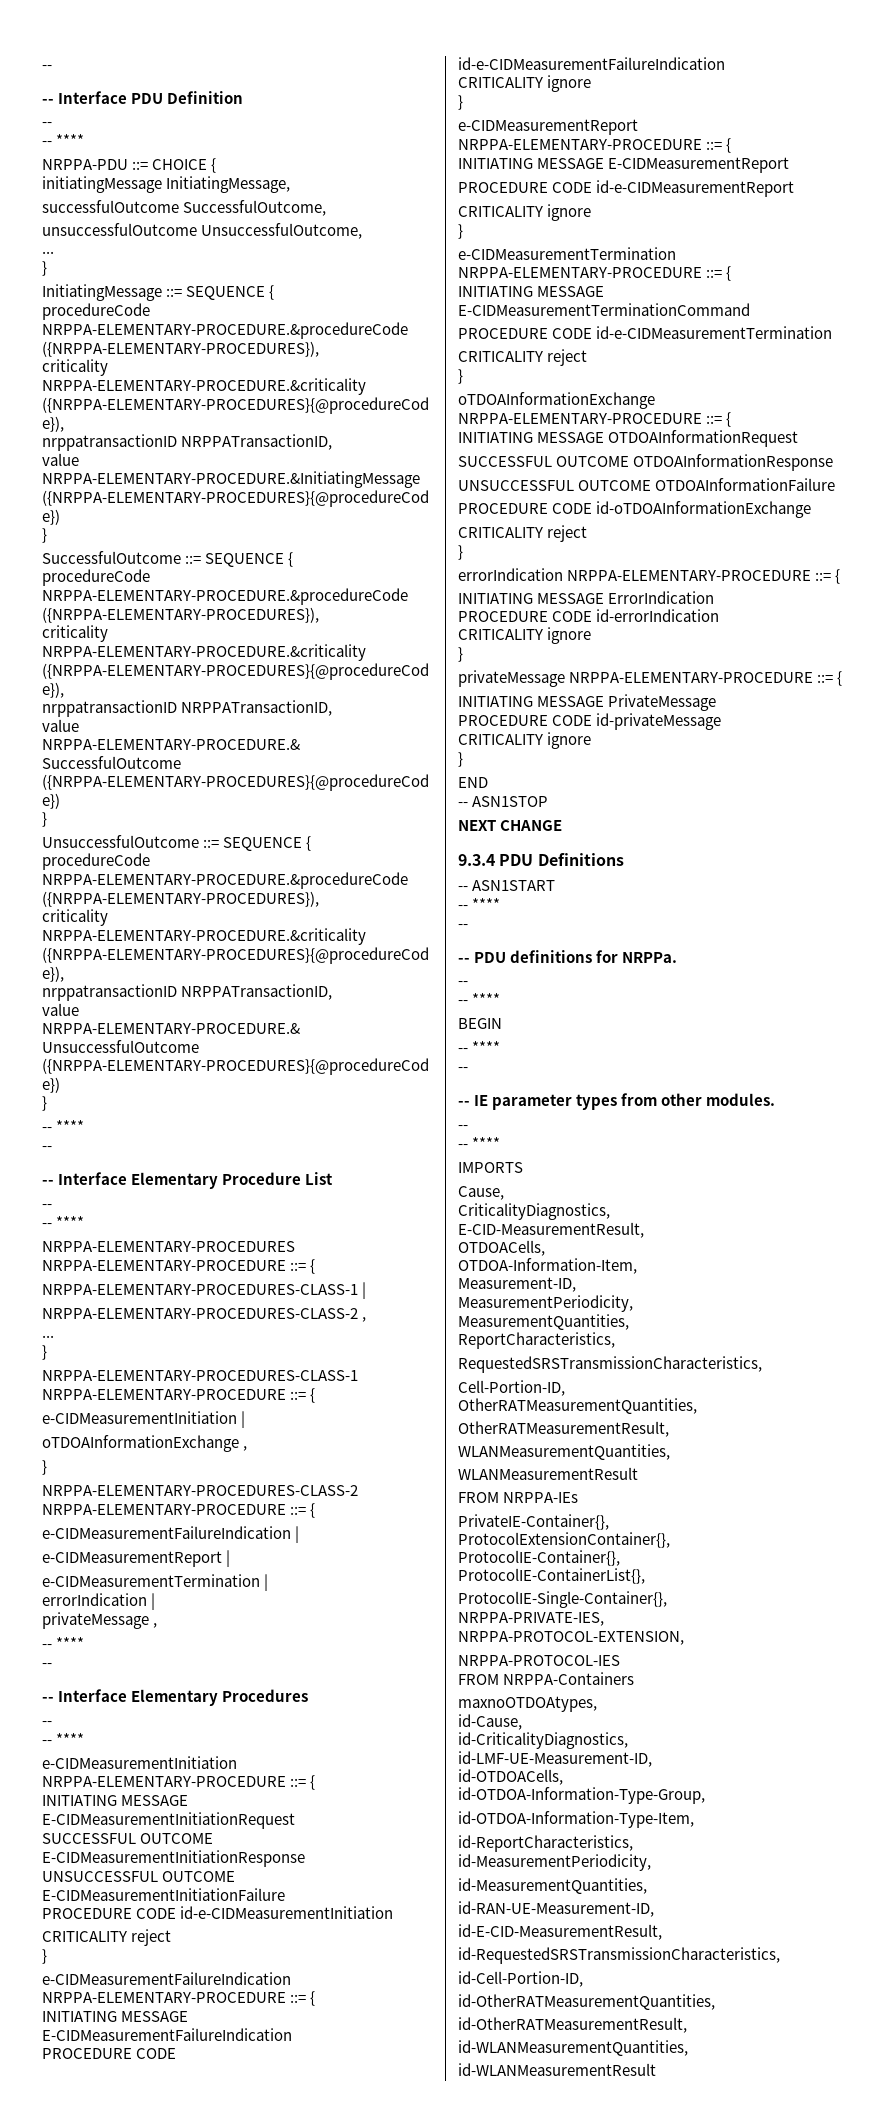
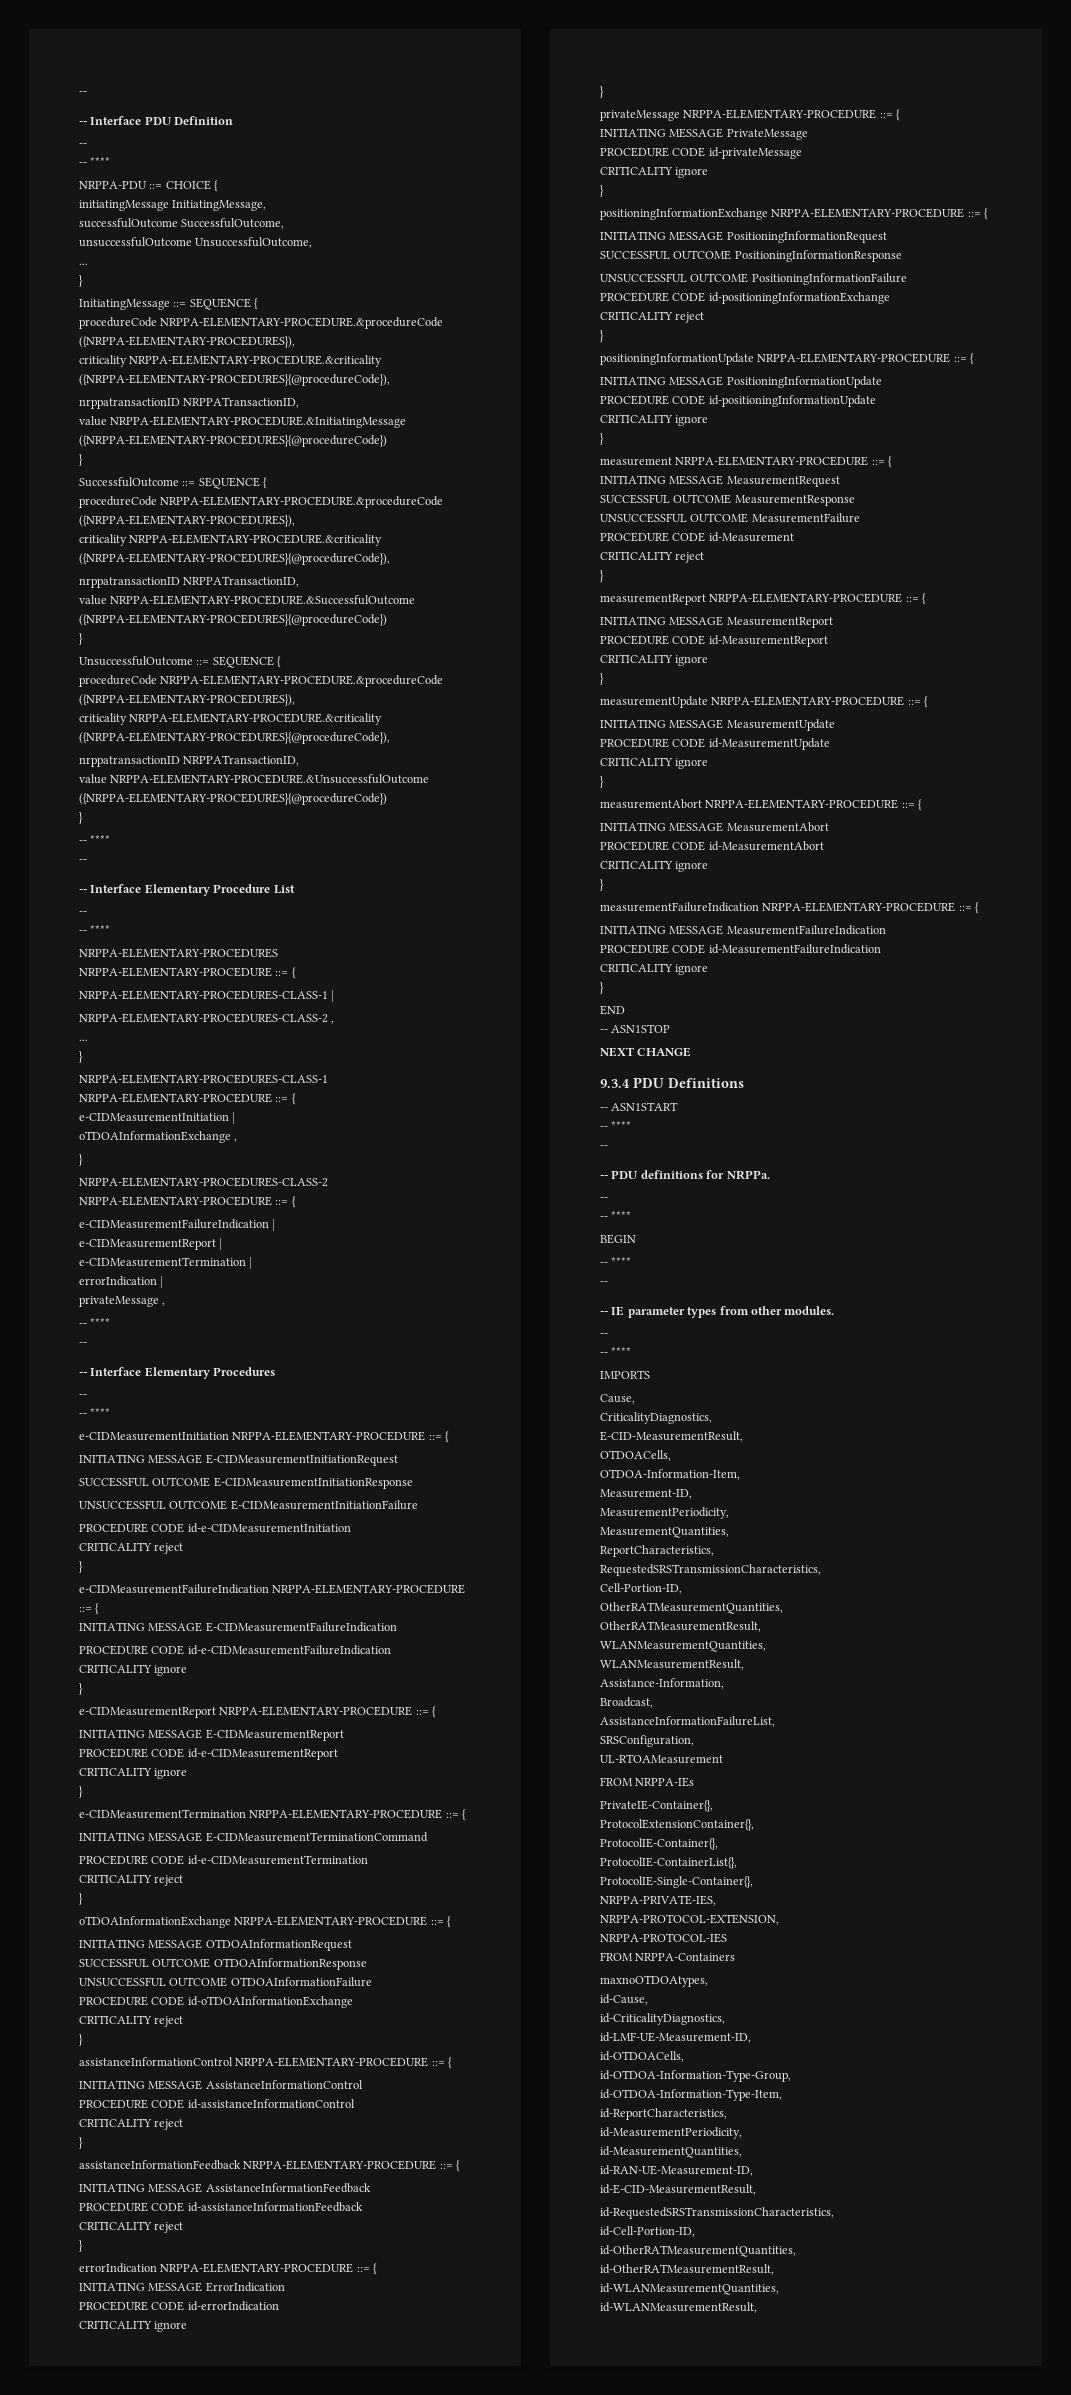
+ assistanceInformationControl NRPPA-ELEMENTARY-PROCEDURE ::= {
+ INITIATING MESSAGE AssistanceInformationControl
+ PROCEDURE CODE id-assistanceInformationControl
+ CRITICALITY reject
+ }
+ assistanceInformationFeedback NRPPA-ELEMENTARY-PROCEDURE ::= {
+ INITIATING MESSAGE AssistanceInformationFeedback
+ PROCEDURE CODE id-assistanceInformationFeedback
+ CRITICALITY reject
+ }
+ positioningInformationExchange NRPPA-ELEMENTARY-PROCEDURE ::= {
+ INITIATING MESSAGE PositioningInformationRequest
+ SUCCESSFUL OUTCOME PositioningInformationResponse
+ UNSUCCESSFUL OUTCOME PositioningInformationFailure
+ PROCEDURE CODE id-positioningInformationExchange
+ CRITICALITY reject
+ }
+ positioningInformationUpdate NRPPA-ELEMENTARY-PROCEDURE ::= {
+ INITIATING MESSAGE PositioningInformationUpdate
+ PROCEDURE CODE id-positioningInformationUpdate
+ CRITICALITY ignore
+ }
+ measurement NRPPA-ELEMENTARY-PROCEDURE ::= {
+ INITIATING MESSAGE MeasurementRequest
+ SUCCESSFUL OUTCOME MeasurementResponse
+ UNSUCCESSFUL OUTCOME MeasurementFailure
+ PROCEDURE CODE id-Measurement
+ CRITICALITY reject
+ }
+ measurementReport NRPPA-ELEMENTARY-PROCEDURE ::= {
+ INITIATING MESSAGE MeasurementReport
+ PROCEDURE CODE id-MeasurementReport
+ CRITICALITY ignore
+ }
+ measurementUpdate NRPPA-ELEMENTARY-PROCEDURE ::= {
+ INITIATING MESSAGE MeasurementUpdate
+ PROCEDURE CODE id-MeasurementUpdate
+ CRITICALITY ignore
+ }
+ measurementAbort NRPPA-ELEMENTARY-PROCEDURE ::= {
+ INITIATING MESSAGE MeasurementAbort
+ PROCEDURE CODE id-MeasurementAbort
+ CRITICALITY ignore
+ }
+ measurementFailureIndication NRPPA-ELEMENTARY-PROCEDURE ::= {
+ INITIATING MESSAGE MeasurementFailureIndication
+ PROCEDURE CODE id-MeasurementFailureIndication
+ CRITICALITY ignore
+ }
- WLANMeasurementResult
+ WLANMeasurementResult,
+ Assistance-Information,
+ Broadcast,
+ AssistanceInformationFailureList,
+ SRSConfiguration,
+ UL-RTOAMeasurement
- id-WLANMeasurementResult
+ id-WLANMeasurementResult,

